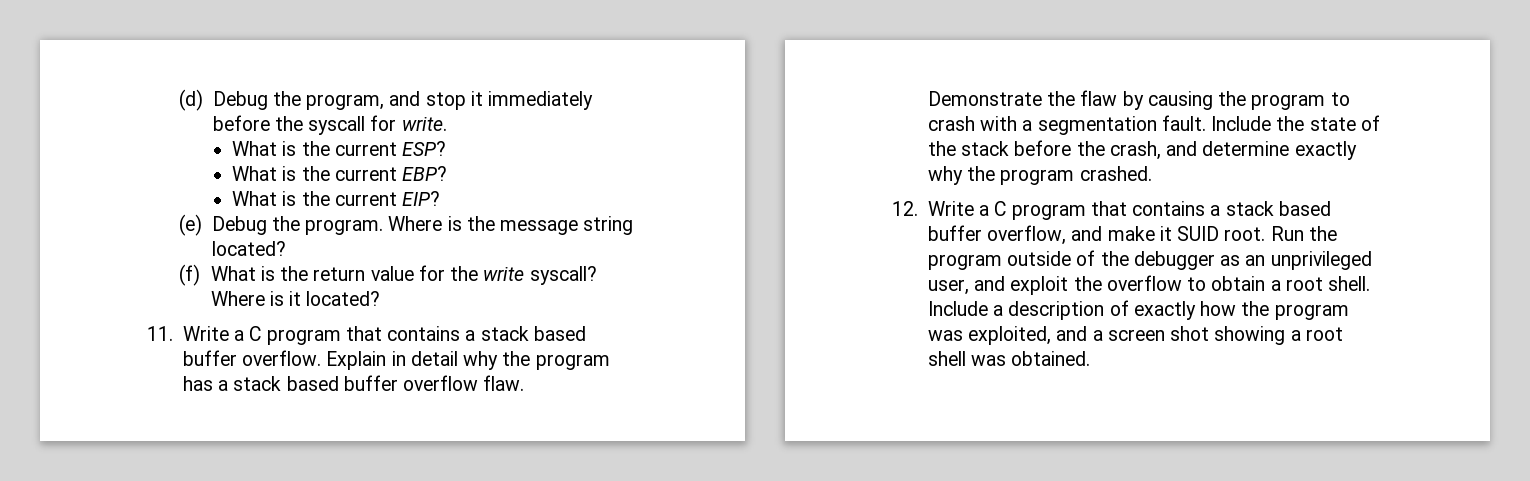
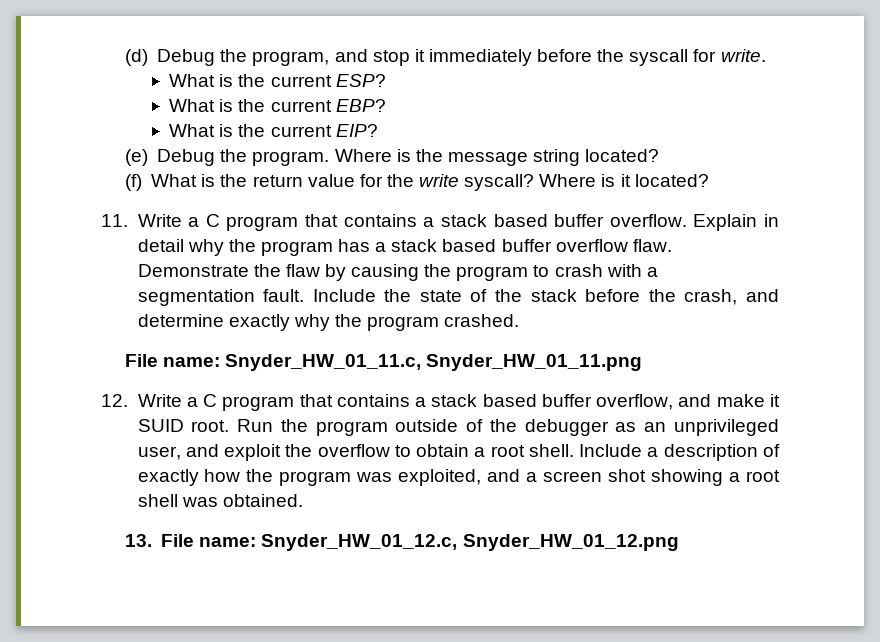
+ File name: Snyder_HW_01_11.c, Snyder_HW_01_11.png
+ 13. File name: Snyder_HW_01_12.c, Snyder_HW_01_12.png

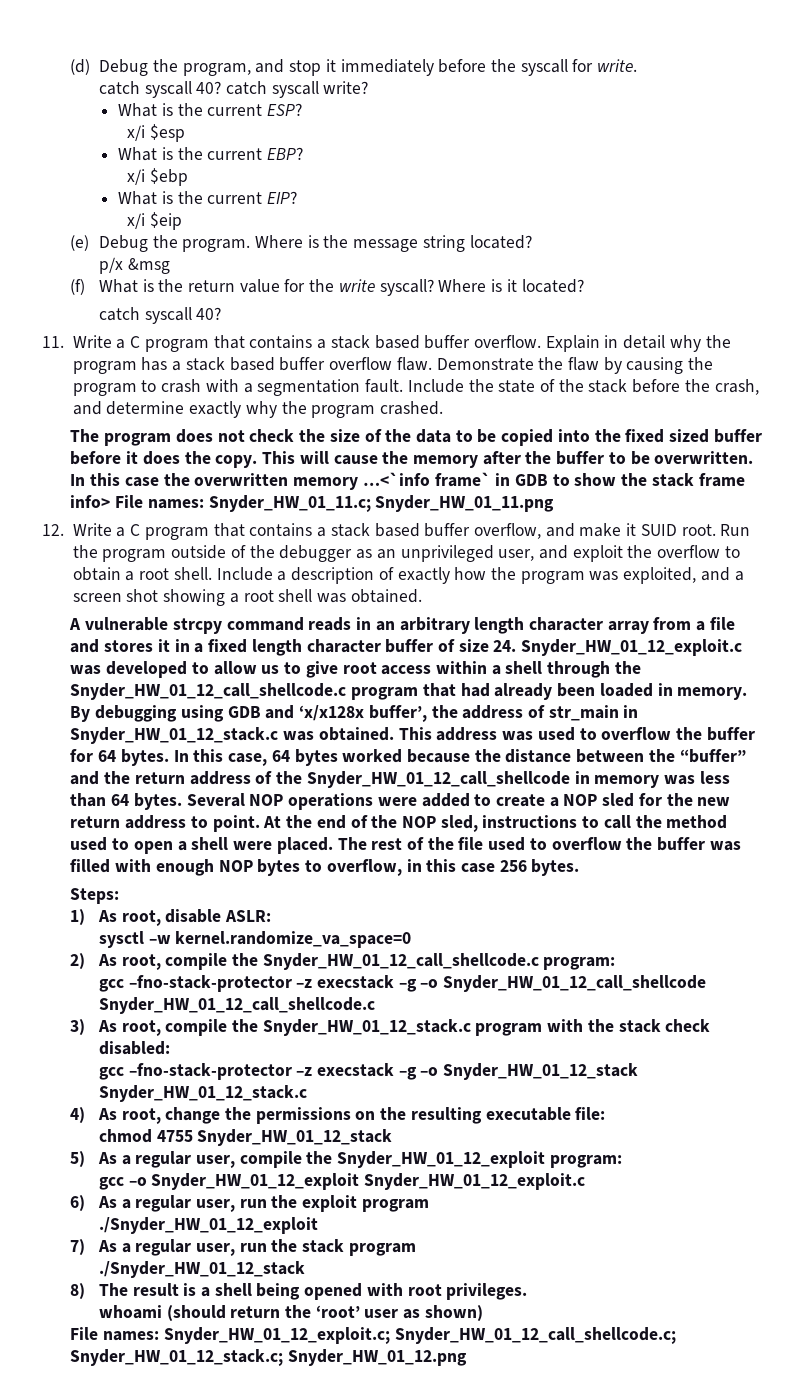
+ catch syscall 40? catch syscall write?
+ x/i $esp
+ x/i $ebp
+ x/i $eip
+ p/x &msg
  Where is it located?
+ catch syscall 40?
- File name: Snyder_HW_01_11.c, Snyder_HW_01_11.png
+ The program does not check the size of the data to be copied into the fixed sized buffer before it does the copy. This will cause the memory after the buffer to be overwritten. In this case the overwritten memory …<`info frame` in GDB to show the stack frame info> File names: Snyder_HW_01_11.c; Snyder_HW_01_11.png
- 13. File name: Snyder_HW_01_12.c, Snyder_HW_01_12.png
+ A vulnerable strcpy command reads in an arbitrary length character array from a file and stores it in a fixed length character buffer of size 24. Snyder_HW_01_12_exploit.c was developed to allow us to give root access within a shell through the Snyder_HW_01_12_call_shellcode.c program that had already been loaded in memory. By debugging using GDB and ‘x/x128x buffer’, the address of str_main in Snyder_HW_01_12_stack.c was obtained. This address was used to overflow the buffer for 64 bytes. In this case, 64 bytes worked because the distance between the “buffer” and the return address of the Snyder_HW_01_12_call_shellcode in memory was less than 64 bytes. Several NOP operations were added to create a NOP sled for the new return address to point. At the end of the NOP sled, instructions to call the method used to open a shell were placed. The rest of the file used to overflow the buffer was filled with enough NOP bytes to overflow, in this case 256 bytes.
+ Steps:
+ 1) As root, disable ASLR:
+ sysctl –w kernel.randomize_va_space=0
+ 2) As root, compile the Snyder_HW_01_12_call_shellcode.c program:
+ gcc –fno-stack-protector –z execstack –g –o Snyder_HW_01_12_call_shellcode Snyder_HW_01_12_call_shellcode.c
+ 3) As root, compile the Snyder_HW_01_12_stack.c program with the stack check disabled:
+ gcc –fno-stack-protector –z execstack –g –o Snyder_HW_01_12_stack Snyder_HW_01_12_stack.c
+ 4) As root, change the permissions on the resulting executable file:
+ chmod 4755 Snyder_HW_01_12_stack
+ 5) As a regular user, compile the Snyder_HW_01_12_exploit program:
+ gcc –o Snyder_HW_01_12_exploit Snyder_HW_01_12_exploit.c
+ 6) As a regular user, run the exploit program
+ ./Snyder_HW_01_12_exploit
+ 7) As a regular user, run the stack program
+ ./Snyder_HW_01_12_stack
+ 8) The result is a shell being opened with root privileges.
+ whoami (should return the ‘root’ user as shown)
+ File names: Snyder_HW_01_12_exploit.c; Snyder_HW_01_12_call_shellcode.c; Snyder_HW_01_12_stack.c; Snyder_HW_01_12.png

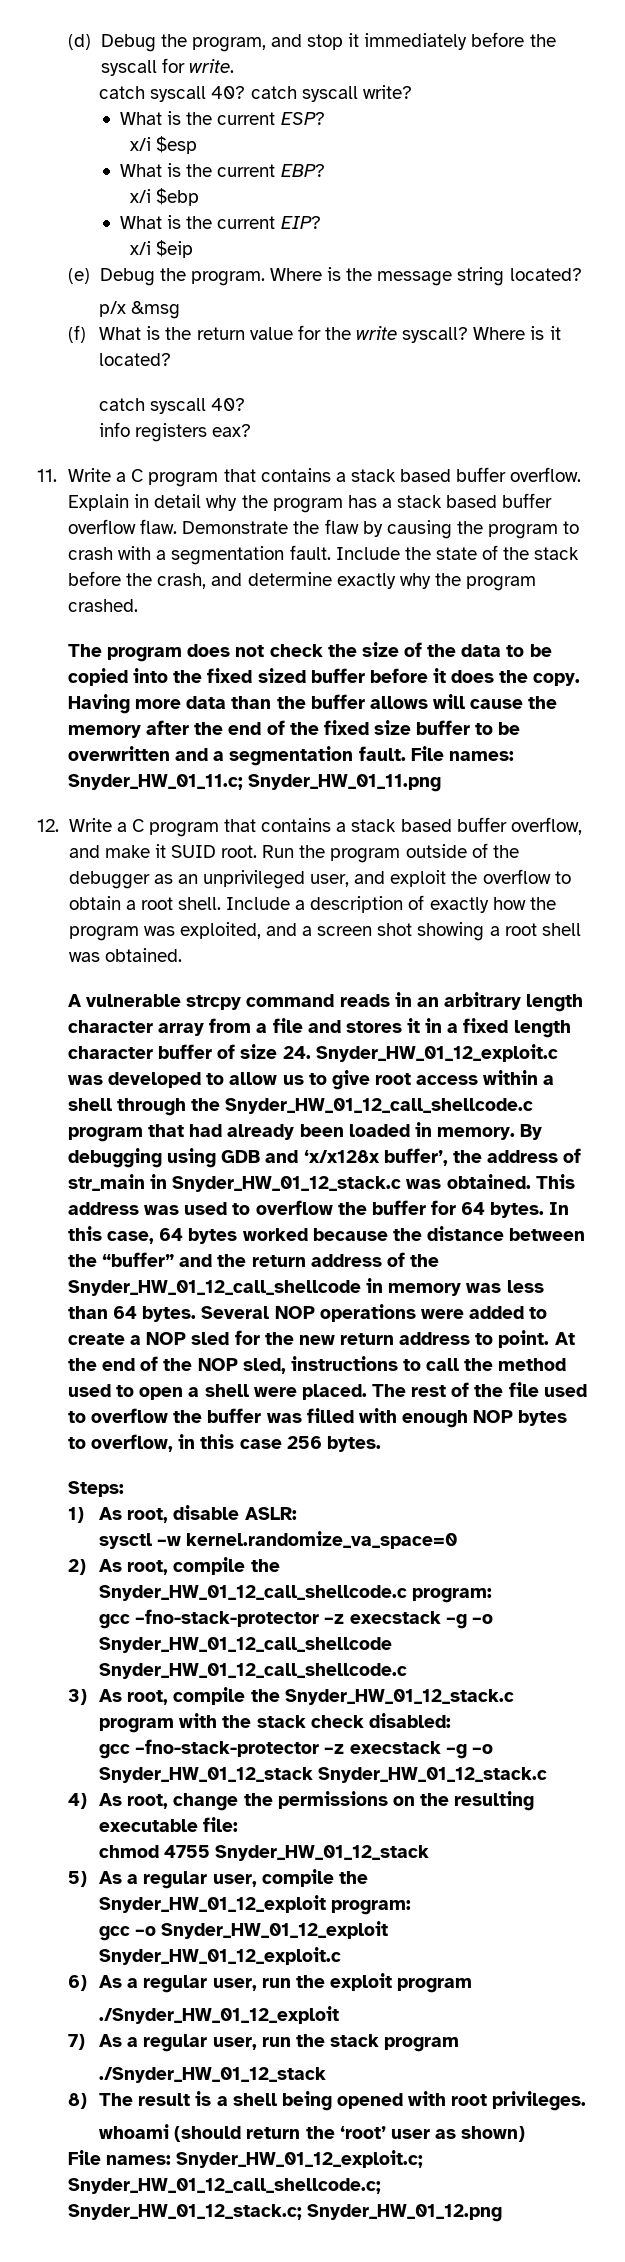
+ info registers eax?
- This will cause the memory after the buffer to be overwritten. In this case the overwritten memory …<`info frame` in GDB to show the stack frame info> File names: Snyder_HW_01_11.c; Snyder_HW_01_11.png
+ Having more data than the buffer allows will cause the memory after the end of the fixed size buffer to be overwritten and a segmentation fault. File names: Snyder_HW_01_11.c; Snyder_HW_01_11.png

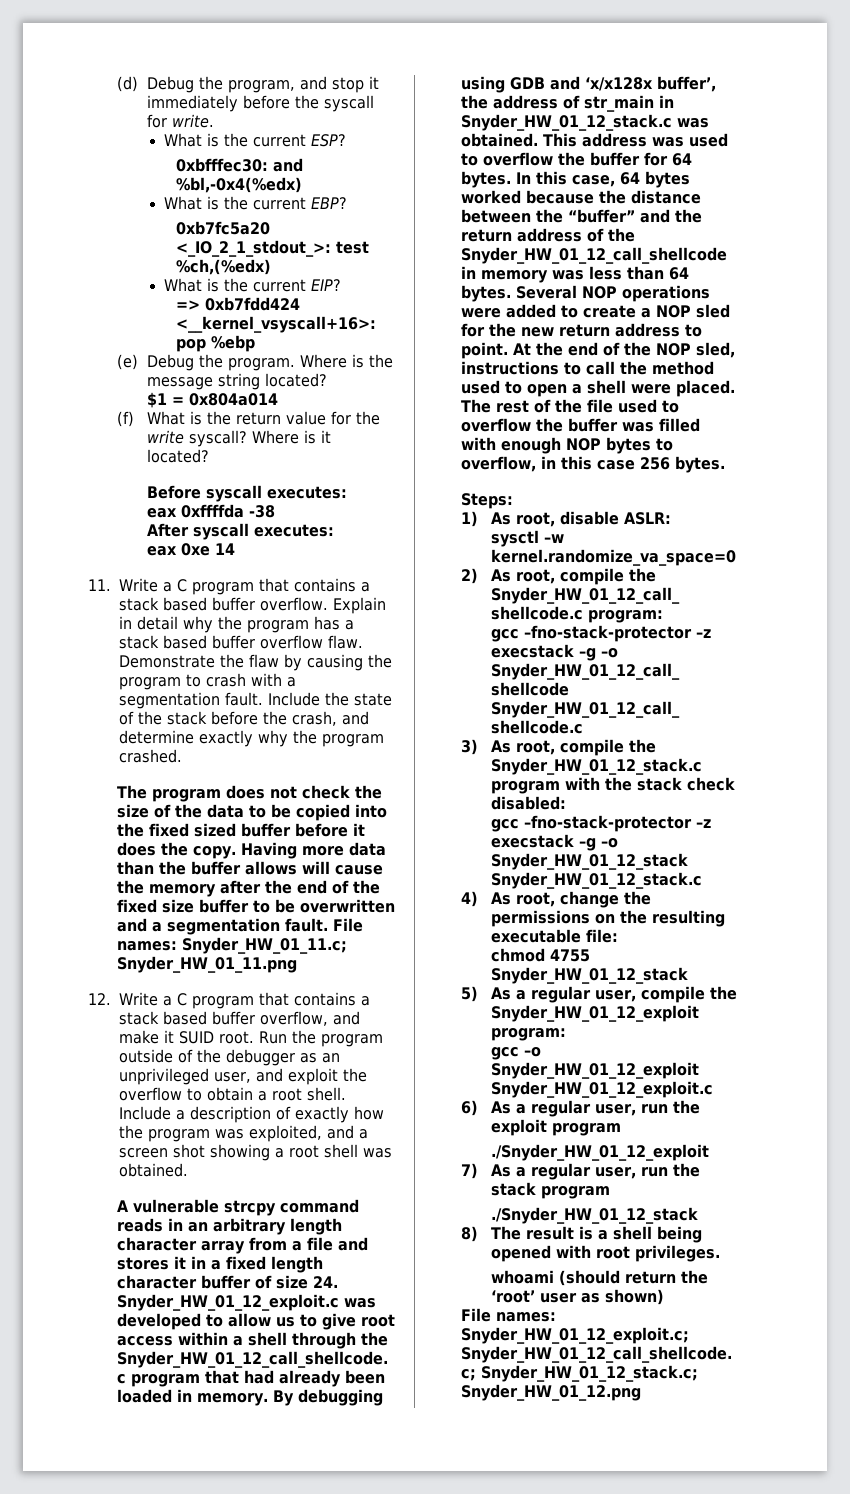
- catch syscall 40? catch syscall write?
- x/i $esp
+ 0xbfffec30: and %bl,-0x4(%edx)
- x/i $ebp
+ 0xb7fc5a20 <_IO_2_1_stdout_>: test %ch,(%edx)
- x/i $eip
+ => 0xb7fdd424 <__kernel_vsyscall+16>: pop %ebp
- p/x &msg
+ $1 = 0x804a014
  Where is it located?
- catch syscall 40?
- info registers eax?
+ Before syscall executes:
+ eax 0xffffda -38
+ After syscall executes:
+ eax 0xe 14

